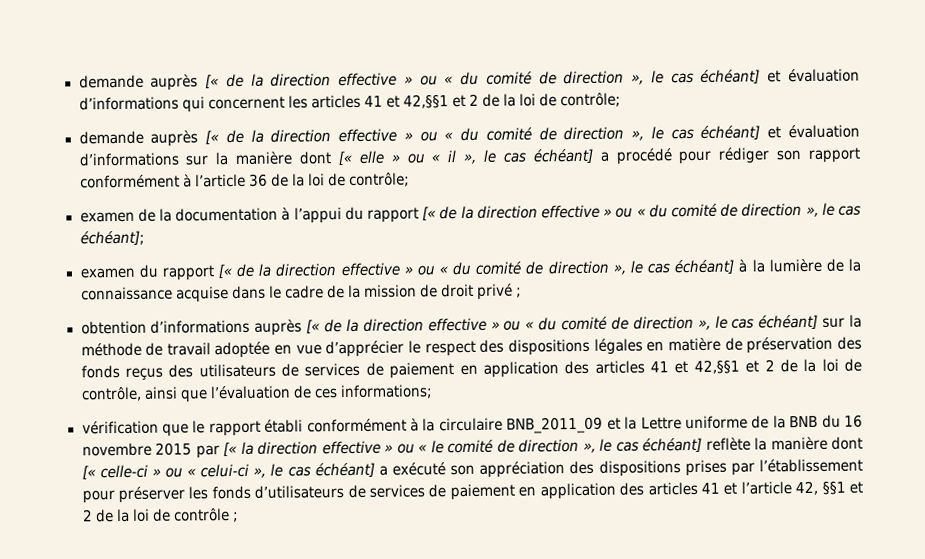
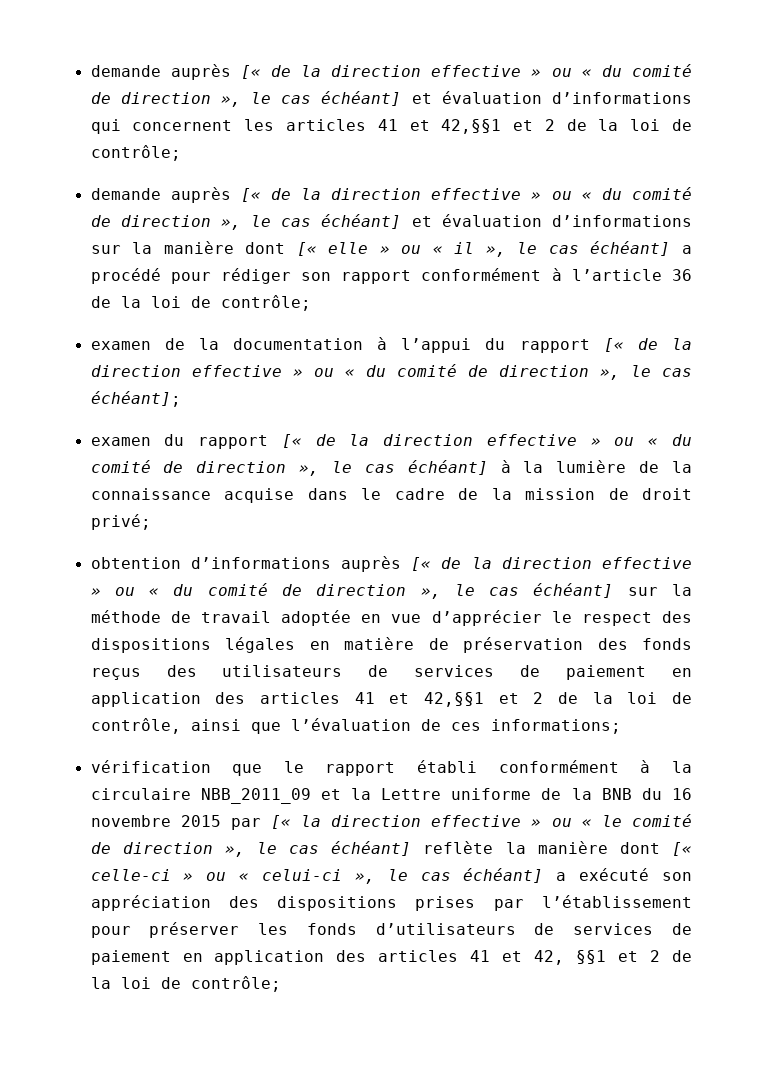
- examen du rapport [« de la direction effective » ou « du comité de direction », le cas échéant] à la lumière de la connaissance acquise dans le cadre de la mission de droit privé ;
+ examen du rapport [« de la direction effective » ou « du comité de direction », le cas échéant] à la lumière de la connaissance acquise dans le cadre de la mission de droit privé;
- vérification que le rapport établi conformément à la circulaire BNB_2011_09 et la Lettre uniforme de la BNB du 16 novembre 2015 par [« la direction effective » ou « le comité de direction », le cas échéant] reflète la manière dont [« celle-ci » ou « celui-ci », le cas échéant] a exécuté son appréciation des dispositions prises par l’établissement pour préserver les fonds d’utilisateurs de services de paiement en application des articles 41 et l’article 42, §§1 et 2 de la loi de contrôle ;
+ vérification que le rapport établi conformément à la circulaire NBB_2011_09 et la Lettre uniforme de la BNB du 16 novembre 2015 par [« la direction effective » ou « le comité de direction », le cas échéant] reflète la manière dont [« celle-ci » ou « celui-ci », le cas échéant] a exécuté son appréciation des dispositions prises par l’établissement pour préserver les fonds d’utilisateurs de services de paiement en application des articles 41 et 42, §§1 et 2 de la loi de contrôle;

